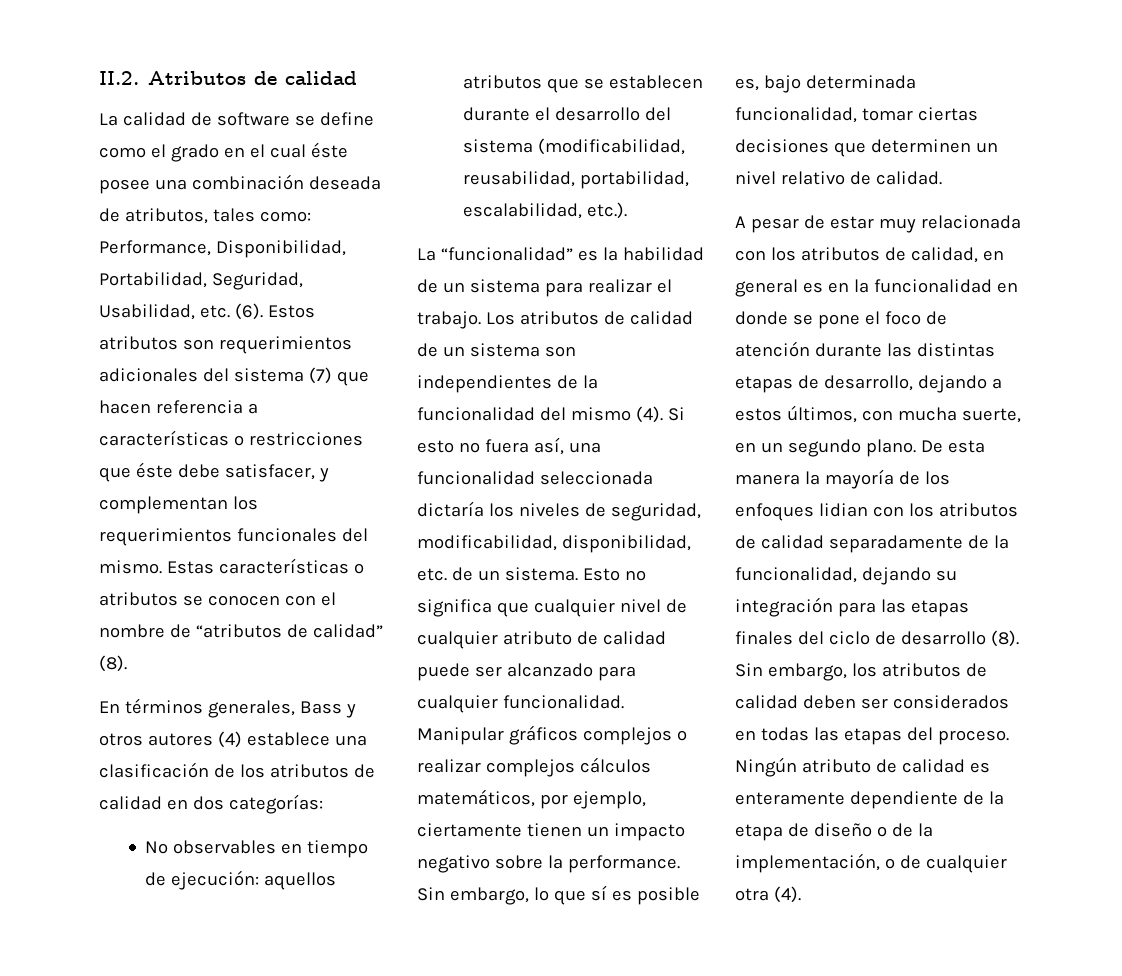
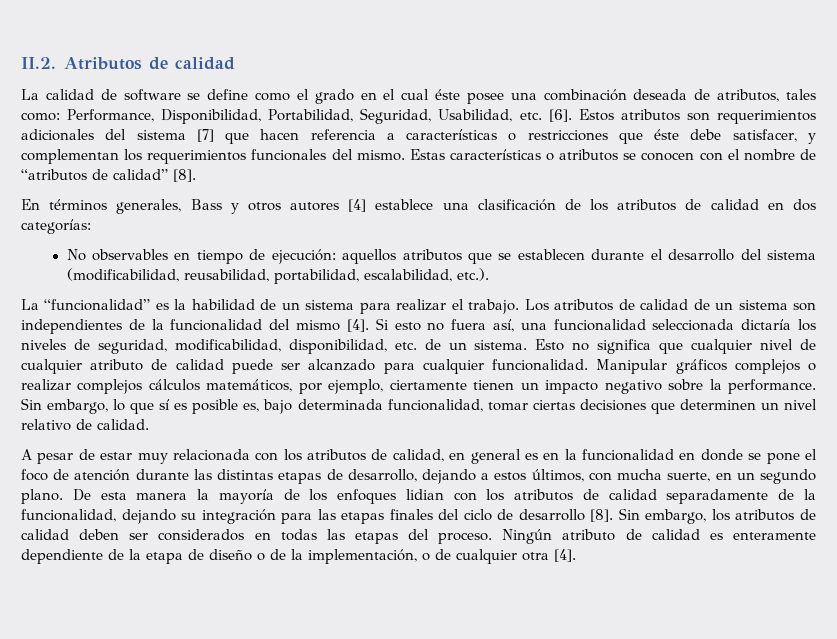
- La calidad de software se define como el grado en el cual éste posee una combinación deseada de atributos, tales como: Performance, Disponibilidad, Portabilidad, Seguridad, Usabilidad, etc. (6).
+ La calidad de software se define como el grado en el cual éste posee una combinación deseada de atributos, tales como: Performance, Disponibilidad, Portabilidad, Seguridad, Usabilidad, etc. [6].
- Estos atributos son requerimientos adicionales del sistema (7) que hacen referencia a características o restricciones que éste debe satisfacer, y complementan los requerimientos funcionales del mismo.
+ Estos atributos son requerimientos adicionales del sistema [7] que hacen referencia a características o restricciones que éste debe satisfacer, y complementan los requerimientos funcionales del mismo.
- Estas características o atributos se conocen con el nombre de “atributos de calidad” (8).
+ Estas características o atributos se conocen con el nombre de “atributos de calidad” [8].
- En términos generales, Bass y otros autores (4) establece una clasificación de los atributos de calidad en dos categorías:
+ En términos generales, Bass y otros autores [4] establece una clasificación de los atributos de calidad en dos categorías:
- Los atributos de calidad de un sistema son independientes de la funcionalidad del mismo (4).
+ Los atributos de calidad de un sistema son independientes de la funcionalidad del mismo [4].
- De esta manera la mayoría de los enfoques lidian con los atributos de calidad separadamente de la funcionalidad, dejando su integración para las etapas finales del ciclo de desarrollo (8).
+ De esta manera la mayoría de los enfoques lidian con los atributos de calidad separadamente de la funcionalidad, dejando su integración para las etapas finales del ciclo de desarrollo [8].
- Ningún atributo de calidad es enteramente dependiente de la etapa de diseño o de la implementación, o de cualquier otra (4).
+ Ningún atributo de calidad es enteramente dependiente de la etapa de diseño o de la implementación, o de cualquier otra [4].

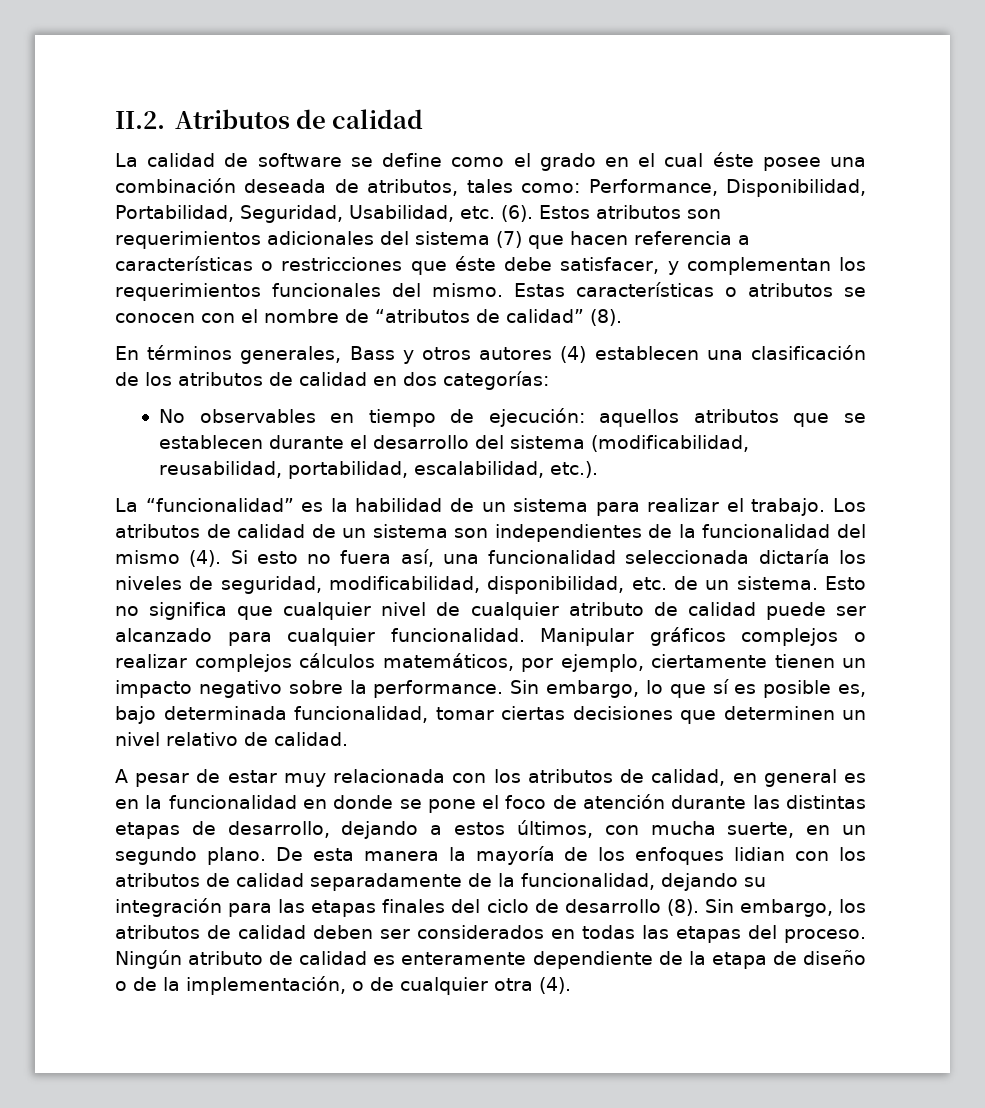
- La calidad de software se define como el grado en el cual éste posee una combinación deseada de atributos, tales como: Performance, Disponibilidad, Portabilidad, Seguridad, Usabilidad, etc. [6].
+ La calidad de software se define como el grado en el cual éste posee una combinación deseada de atributos, tales como: Performance, Disponibilidad, Portabilidad, Seguridad, Usabilidad, etc. (6).
- Estos atributos son requerimientos adicionales del sistema [7] que hacen referencia a características o restricciones que éste debe satisfacer, y complementan los requerimientos funcionales del mismo.
+ Estos atributos son requerimientos adicionales del sistema (7) que hacen referencia a características o restricciones que éste debe satisfacer, y complementan los requerimientos funcionales del mismo.
- Estas características o atributos se conocen con el nombre de “atributos de calidad” [8].
+ Estas características o atributos se conocen con el nombre de “atributos de calidad” (8).
- En términos generales, Bass y otros autores [4] establece una clasificación de los atributos de calidad en dos categorías:
+ En términos generales, Bass y otros autores (4) establecen una clasificación de los atributos de calidad en dos categorías:
- Los atributos de calidad de un sistema son independientes de la funcionalidad del mismo [4].
+ Los atributos de calidad de un sistema son independientes de la funcionalidad del mismo (4).
- De esta manera la mayoría de los enfoques lidian con los atributos de calidad separadamente de la funcionalidad, dejando su integración para las etapas finales del ciclo de desarrollo [8].
+ De esta manera la mayoría de los enfoques lidian con los atributos de calidad separadamente de la funcionalidad, dejando su integración para las etapas finales del ciclo de desarrollo (8).
- Ningún atributo de calidad es enteramente dependiente de la etapa de diseño o de la implementación, o de cualquier otra [4].
+ Ningún atributo de calidad es enteramente dependiente de la etapa de diseño o de la implementación, o de cualquier otra (4).

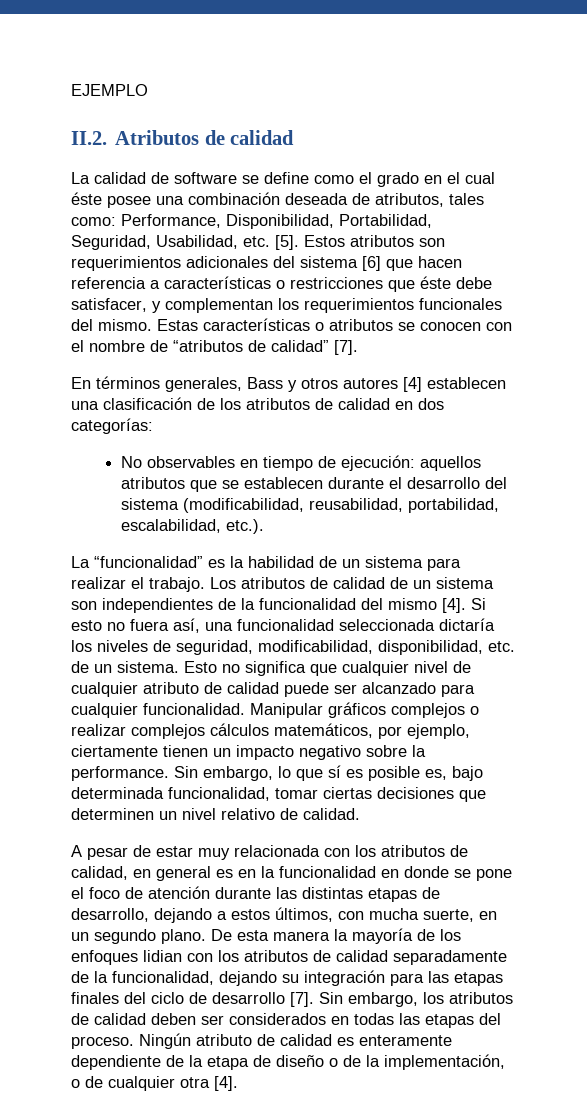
+ EJEMPLO
- La calidad de software se define como el grado en el cual éste posee una combinación deseada de atributos, tales como: Performance, Disponibilidad, Portabilidad, Seguridad, Usabilidad, etc. (6).
+ La calidad de software se define como el grado en el cual éste posee una combinación deseada de atributos, tales como: Performance, Disponibilidad, Portabilidad, Seguridad, Usabilidad, etc. [5].
- Estos atributos son requerimientos adicionales del sistema (7) que hacen referencia a características o restricciones que éste debe satisfacer, y complementan los requerimientos funcionales del mismo.
+ Estos atributos son requerimientos adicionales del sistema [6] que hacen referencia a características o restricciones que éste debe satisfacer, y complementan los requerimientos funcionales del mismo.
- Estas características o atributos se conocen con el nombre de “atributos de calidad” (8).
+ Estas características o atributos se conocen con el nombre de “atributos de calidad” [7].
- En términos generales, Bass y otros autores (4) establecen una clasificación de los atributos de calidad en dos categorías:
+ En términos generales, Bass y otros autores [4] establecen una clasificación de los atributos de calidad en dos categorías:
- Los atributos de calidad de un sistema son independientes de la funcionalidad del mismo (4).
+ Los atributos de calidad de un sistema son independientes de la funcionalidad del mismo [4].
- De esta manera la mayoría de los enfoques lidian con los atributos de calidad separadamente de la funcionalidad, dejando su integración para las etapas finales del ciclo de desarrollo (8).
+ De esta manera la mayoría de los enfoques lidian con los atributos de calidad separadamente de la funcionalidad, dejando su integración para las etapas finales del ciclo de desarrollo [7].
- Ningún atributo de calidad es enteramente dependiente de la etapa de diseño o de la implementación, o de cualquier otra (4).
+ Ningún atributo de calidad es enteramente dependiente de la etapa de diseño o de la implementación, o de cualquier otra [4].

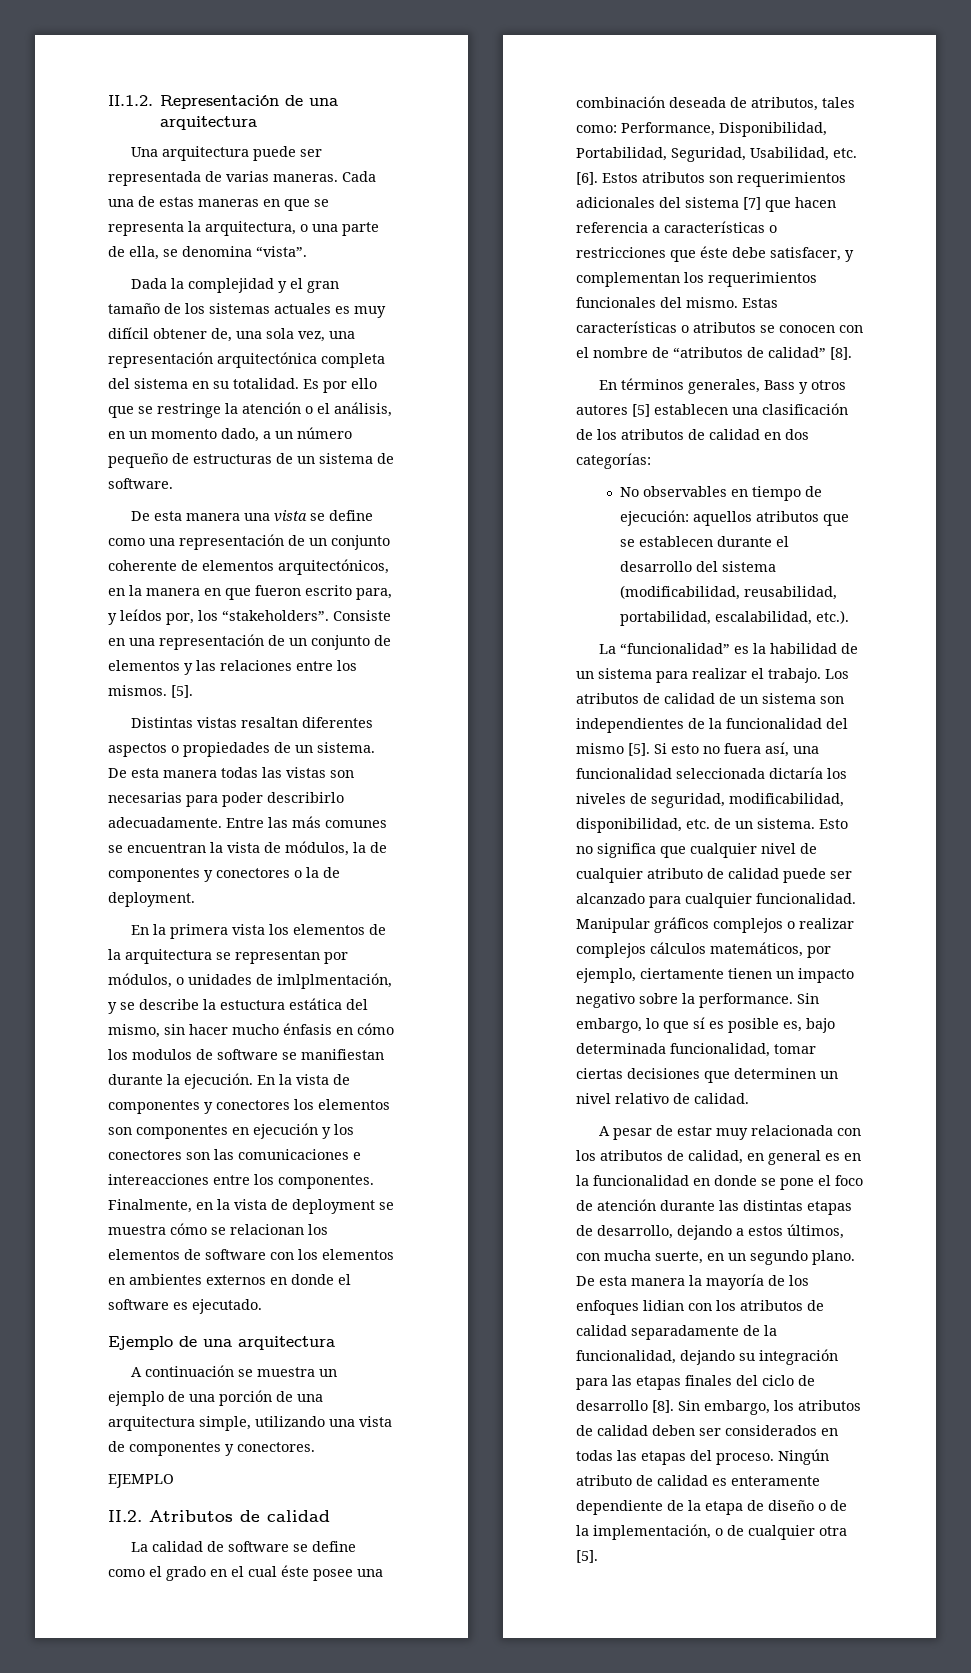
+ II.1.2. Representación de una arquitectura
+ Una arquitectura puede ser representada de varias maneras. Cada una de estas maneras en que se representa la arquitectura, o una parte de ella, se denomina “vista”.
+ Dada la complejidad y el gran tamaño de los sistemas actuales es muy difícil obtener de, una sola vez, una representación arquitectónica completa del sistema en su totalidad. Es por ello que se restringe la atención o el análisis, en un momento dado, a un número pequeño de estructuras de un sistema de software.
+ De esta manera una vista se define como una representación de un conjunto coherente de elementos arquitectónicos, en la manera en que fueron escrito para, y leídos por, los “stakeholders”. Consiste en una representación de un conjunto de elementos y las relaciones entre los mismos. [5].
+ Distintas vistas resaltan diferentes aspectos o propiedades de un sistema. De esta manera todas las vistas son necesarias para poder describirlo adecuadamente. Entre las más comunes se encuentran la vista de módulos, la de componentes y conectores o la de deployment.
+ En la primera vista los elementos de la arquitectura se representan por módulos, o unidades de imlplmentación, y se describe la estuctura estática del mismo, sin hacer mucho énfasis en cómo los modulos de software se manifiestan durante la ejecución. En la vista de componentes y conectores los elementos son componentes en ejecución y los conectores son las comunicaciones e intereacciones entre los componentes. Finalmente, en la vista de deployment se muestra cómo se relacionan los elementos de software con los elementos en ambientes externos en donde el software es ejecutado.
+ Ejemplo de una arquitectura
+ A continuación se muestra un ejemplo de una porción de una arquitectura simple, utilizando una vista de componentes y conectores.
- La calidad de software se define como el grado en el cual éste posee una combinación deseada de atributos, tales como: Performance, Disponibilidad, Portabilidad, Seguridad, Usabilidad, etc. [5].
+ La calidad de software se define como el grado en el cual éste posee una combinación deseada de atributos, tales como: Performance, Disponibilidad, Portabilidad, Seguridad, Usabilidad, etc. [6].
- Estos atributos son requerimientos adicionales del sistema [6] que hacen referencia a características o restricciones que éste debe satisfacer, y complementan los requerimientos funcionales del mismo.
+ Estos atributos son requerimientos adicionales del sistema [7] que hacen referencia a características o restricciones que éste debe satisfacer, y complementan los requerimientos funcionales del mismo.
- Estas características o atributos se conocen con el nombre de “atributos de calidad” [7].
+ Estas características o atributos se conocen con el nombre de “atributos de calidad” [8].
- En términos generales, Bass y otros autores [4] establecen una clasificación de los atributos de calidad en dos categorías:
+ En términos generales, Bass y otros autores [5] establecen una clasificación de los atributos de calidad en dos categorías:
- Los atributos de calidad de un sistema son independientes de la funcionalidad del mismo [4].
+ Los atributos de calidad de un sistema son independientes de la funcionalidad del mismo [5].
- De esta manera la mayoría de los enfoques lidian con los atributos de calidad separadamente de la funcionalidad, dejando su integración para las etapas finales del ciclo de desarrollo [7].
+ De esta manera la mayoría de los enfoques lidian con los atributos de calidad separadamente de la funcionalidad, dejando su integración para las etapas finales del ciclo de desarrollo [8].
- Ningún atributo de calidad es enteramente dependiente de la etapa de diseño o de la implementación, o de cualquier otra [4].
+ Ningún atributo de calidad es enteramente dependiente de la etapa de diseño o de la implementación, o de cualquier otra [5].

